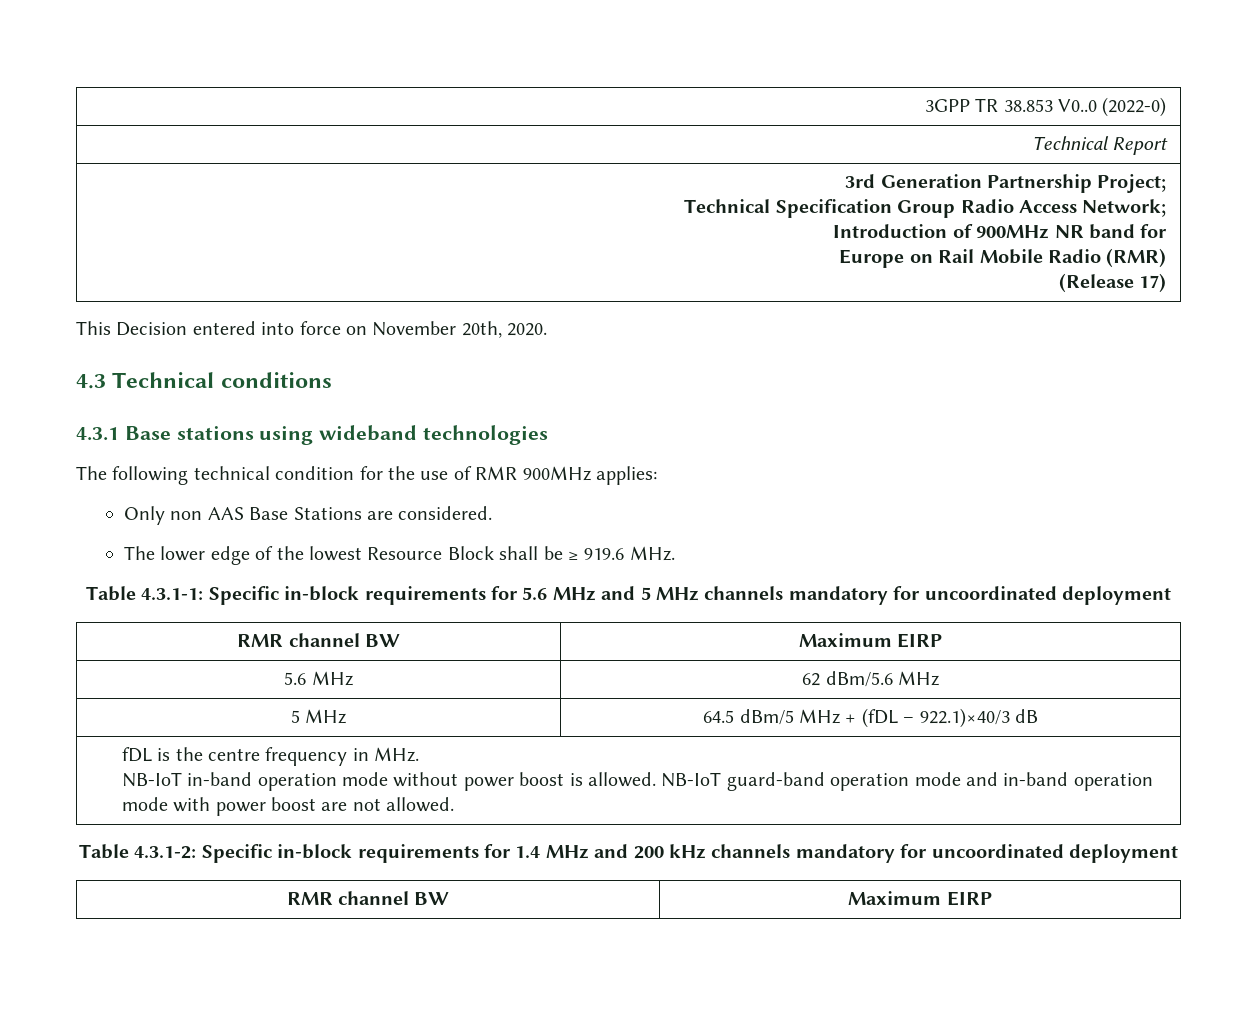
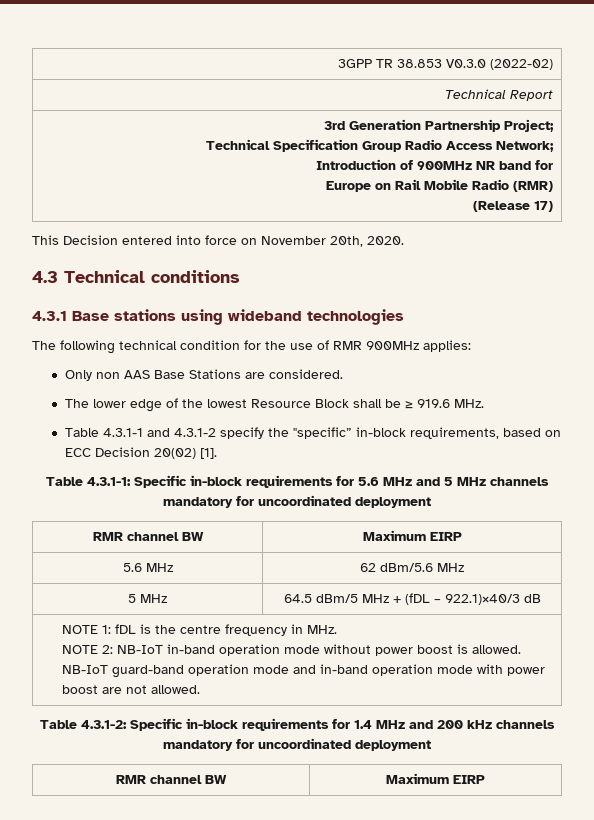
- 3GPP TR 38.853 V0..0 (2022-0)
+ 3GPP TR 38.853 V0.3.0 (2022-02)
+ Table 4.3.1-1 and 4.3.1-2 specify the "specific” in-block requirements, based on ECC Decision 20(02) [1].
- fDL is the centre frequency in MHz.
- NB-IoT in-band operation mode without power boost is allowed. NB-IoT guard-band operation mode and in-band operation mode with power boost are not allowed.
+ NOTE 1: fDL is the centre frequency in MHz.
+ NOTE 2: NB-IoT in-band operation mode without power boost is allowed. NB-IoT guard-band operation mode and in-band operation mode with power boost are not allowed.

